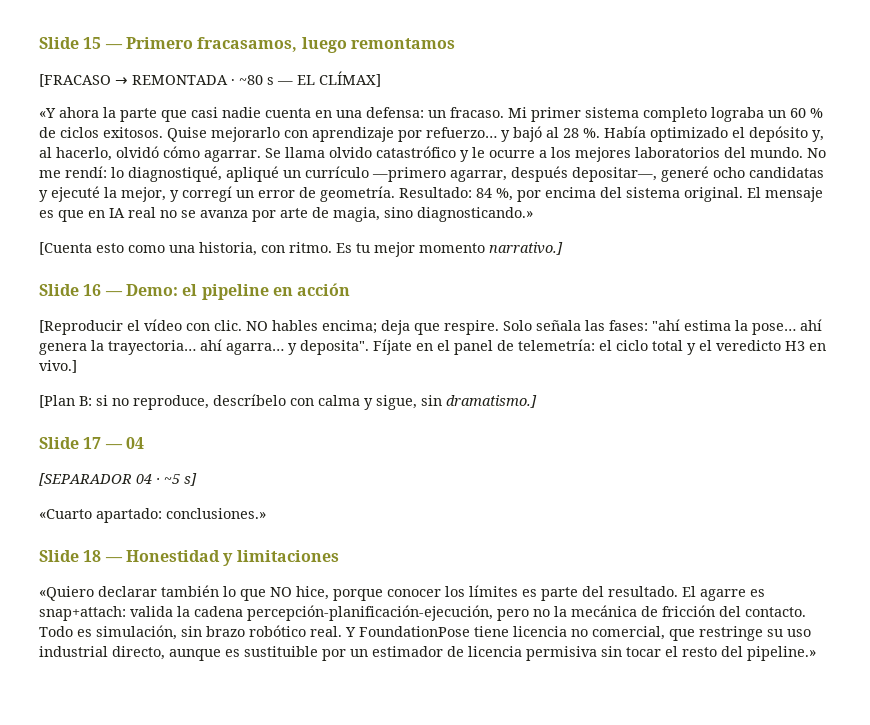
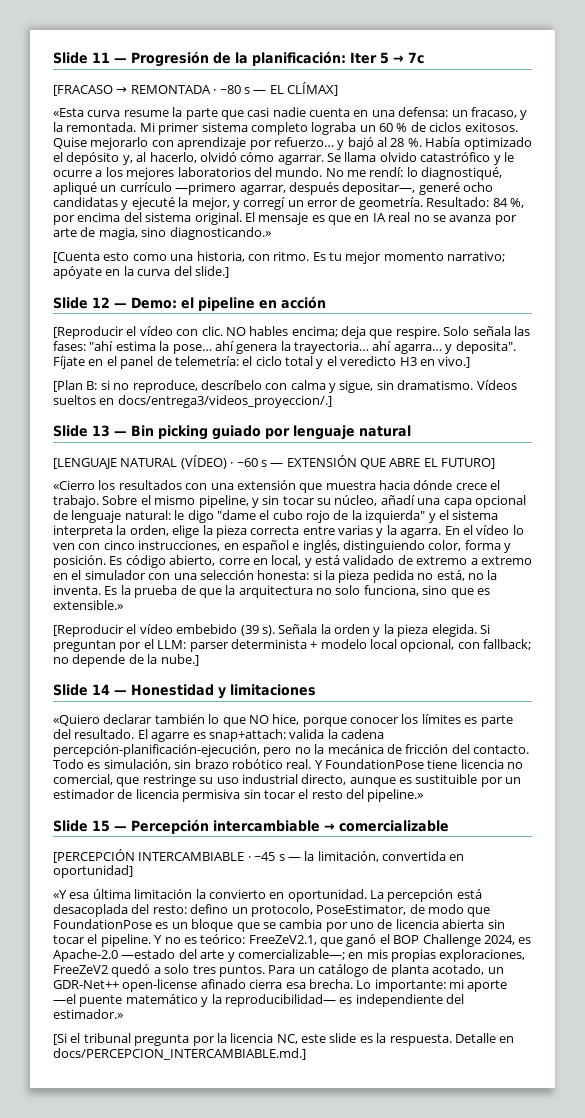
- Slide 15 — Primero fracasamos, luego remontamos
+ Slide 11 — Progresión de la planificación: Iter 5 → 7c
- «Y ahora la parte que casi nadie cuenta en una defensa: un fracaso.
+ «Esta curva resume la parte que casi nadie cuenta en una defensa: un fracaso, y la remontada.
- Es tu mejor momento narrativo.]
- Slide 16 — Demo: el pipeline en acción
+ Es tu mejor momento narrativo; apóyate en la curva del slide.]
+ Slide 12 — Demo: el pipeline en acción
- [Plan B: si no reproduce, descríbelo con calma y sigue, sin dramatismo.]
- Slide 17 — 04
- [SEPARADOR 04 · ~5 s]
- «Cuarto apartado: conclusiones.»
- Slide 18 — Honestidad y limitaciones
+ [Plan B: si no reproduce, descríbelo con calma y sigue, sin dramatismo. Vídeos sueltos en docs/entrega3/videos_proyeccion/.]
+ Slide 13 — Bin picking guiado por lenguaje natural
+ [LENGUAJE NATURAL (VÍDEO) · ~60 s — EXTENSIÓN QUE ABRE EL FUTURO]
+ «Cierro los resultados con una extensión que muestra hacia dónde crece el trabajo. Sobre el mismo pipeline, y sin tocar su núcleo, añadí una capa opcional de lenguaje natural: le digo "dame el cubo rojo de la izquierda" y el sistema interpreta la orden, elige la pieza correcta entre varias y la agarra. En el vídeo lo ven con cinco instrucciones, en español e inglés, distinguiendo color, forma y posición. Es código abierto, corre en local, y está validado de extremo a extremo en el simulador con una selección honesta: si la pieza pedida no está, no la inventa. Es la prueba de que la arquitectura no solo funciona, sino que es extensible.»
+ [Reproducir el vídeo embebido (39 s). Señala la orden y la pieza elegida. Si preguntan por el LLM: parser determinista + modelo local opcional, con fallback; no depende de la nube.]
+ Slide 14 — Honestidad y limitaciones
+ Slide 15 — Percepción intercambiable → comercializable
+ [PERCEPCIÓN INTERCAMBIABLE · ~45 s — la limitación, convertida en oportunidad]
+ «Y esa última limitación la convierto en oportunidad. La percepción está desacoplada del resto: defino un protocolo, PoseEstimator, de modo que FoundationPose es un bloque que se cambia por uno de licencia abierta sin tocar el pipeline. Y no es teórico: FreeZeV2.1, que ganó el BOP Challenge 2024, es Apache-2.0 —estado del arte y comercializable—; en mis propias exploraciones, FreeZeV2 quedó a solo tres puntos. Para un catálogo de planta acotado, un GDR-Net++ open-license afinado cierra esa brecha. Lo importante: mi aporte —el puente matemático y la reproducibilidad— es independiente del estimador.»
+ [Si el tribunal pregunta por la licencia NC, este slide es la respuesta. Detalle en docs/PERCEPCION_INTERCAMBIABLE.md.]

